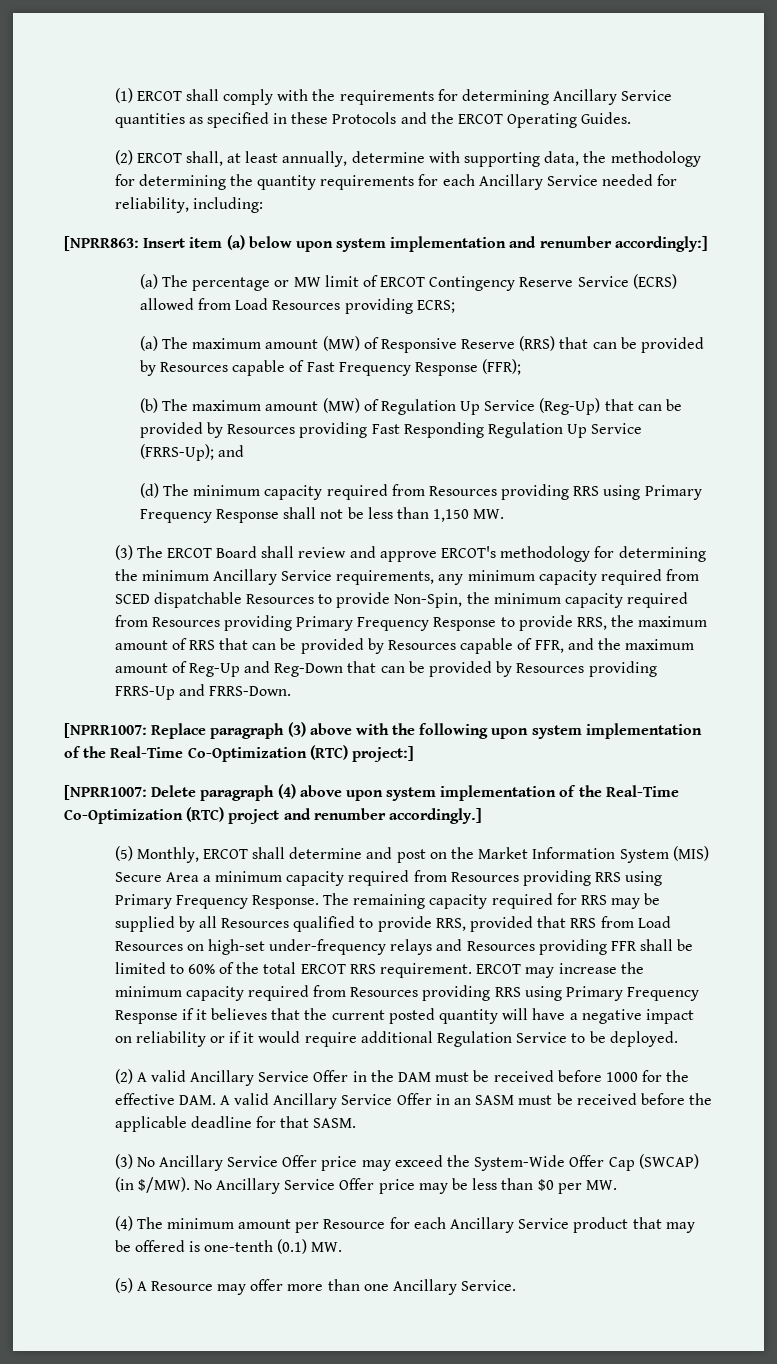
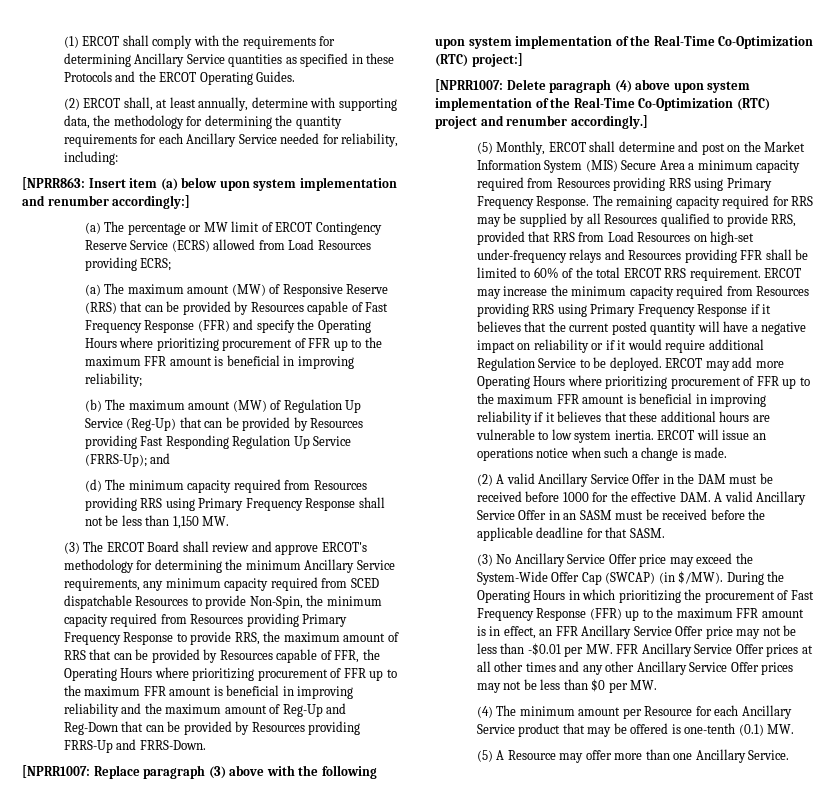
- (a) The maximum amount (MW) of Responsive Reserve (RRS) that can be provided by Resources capable of Fast Frequency Response (FFR);
+ (a) The maximum amount (MW) of Responsive Reserve (RRS) that can be provided by Resources capable of Fast Frequency Response (FFR) and specify the Operating Hours where prioritizing procurement of FFR up to the maximum FFR amount is beneficial in improving reliability;
- (3) The ERCOT Board shall review and approve ERCOT's methodology for determining the minimum Ancillary Service requirements, any minimum capacity required from SCED dispatchable Resources to provide Non-Spin, the minimum capacity required from Resources providing Primary Frequency Response to provide RRS, the maximum amount of RRS that can be provided by Resources capable of FFR, and the maximum amount of Reg-Up and Reg-Down that can be provided by Resources providing FRRS-Up and FRRS-Down.
+ (3) The ERCOT Board shall review and approve ERCOT's methodology for determining the minimum Ancillary Service requirements, any minimum capacity required from SCED dispatchable Resources to provide Non-Spin, the minimum capacity required from Resources providing Primary Frequency Response to provide RRS, the maximum amount of RRS that can be provided by Resources capable of FFR, the Operating Hours where prioritizing procurement of FFR up to the maximum FFR amount is beneficial in improving reliability and the maximum amount of Reg-Up and Reg-Down that can be provided by Resources providing FRRS-Up and FRRS-Down.
+ ERCOT may add more Operating Hours where prioritizing procurement of FFR up to the maximum FFR amount is beneficial in improving reliability if it believes that these additional hours are vulnerable to low system inertia. ERCOT will issue an operations notice when such a change is made.
- No Ancillary Service Offer price may be less than $0 per MW.
+ During the Operating Hours in which prioritizing the procurement of Fast Frequency Response (FFR) up to the maximum FFR amount is in effect, an FFR Ancillary Service Offer price may not be less than -$0.01 per MW. FFR Ancillary Service Offer prices at all other times and any other Ancillary Service Offer prices may not be less than $0 per MW.

